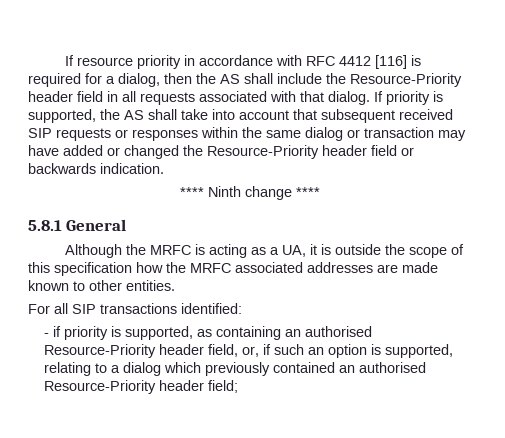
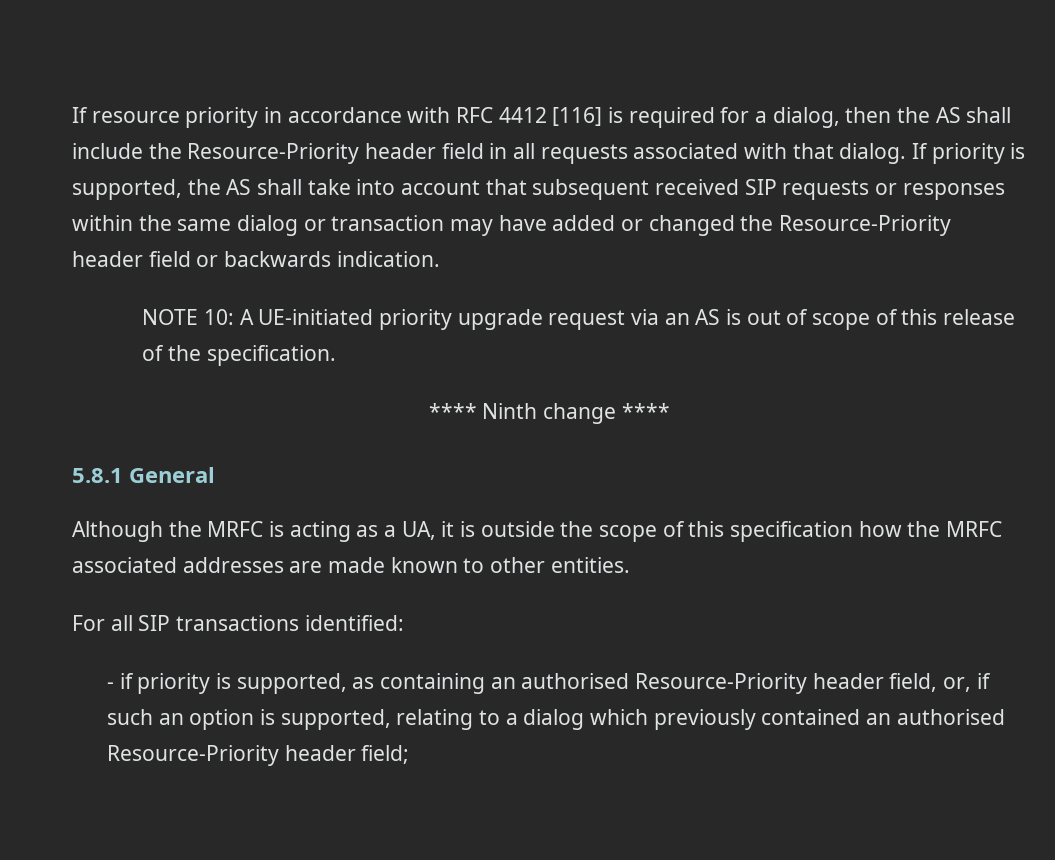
+ NOTE 10: A UE-initiated priority upgrade request via an AS is out of scope of this release of the specification.

